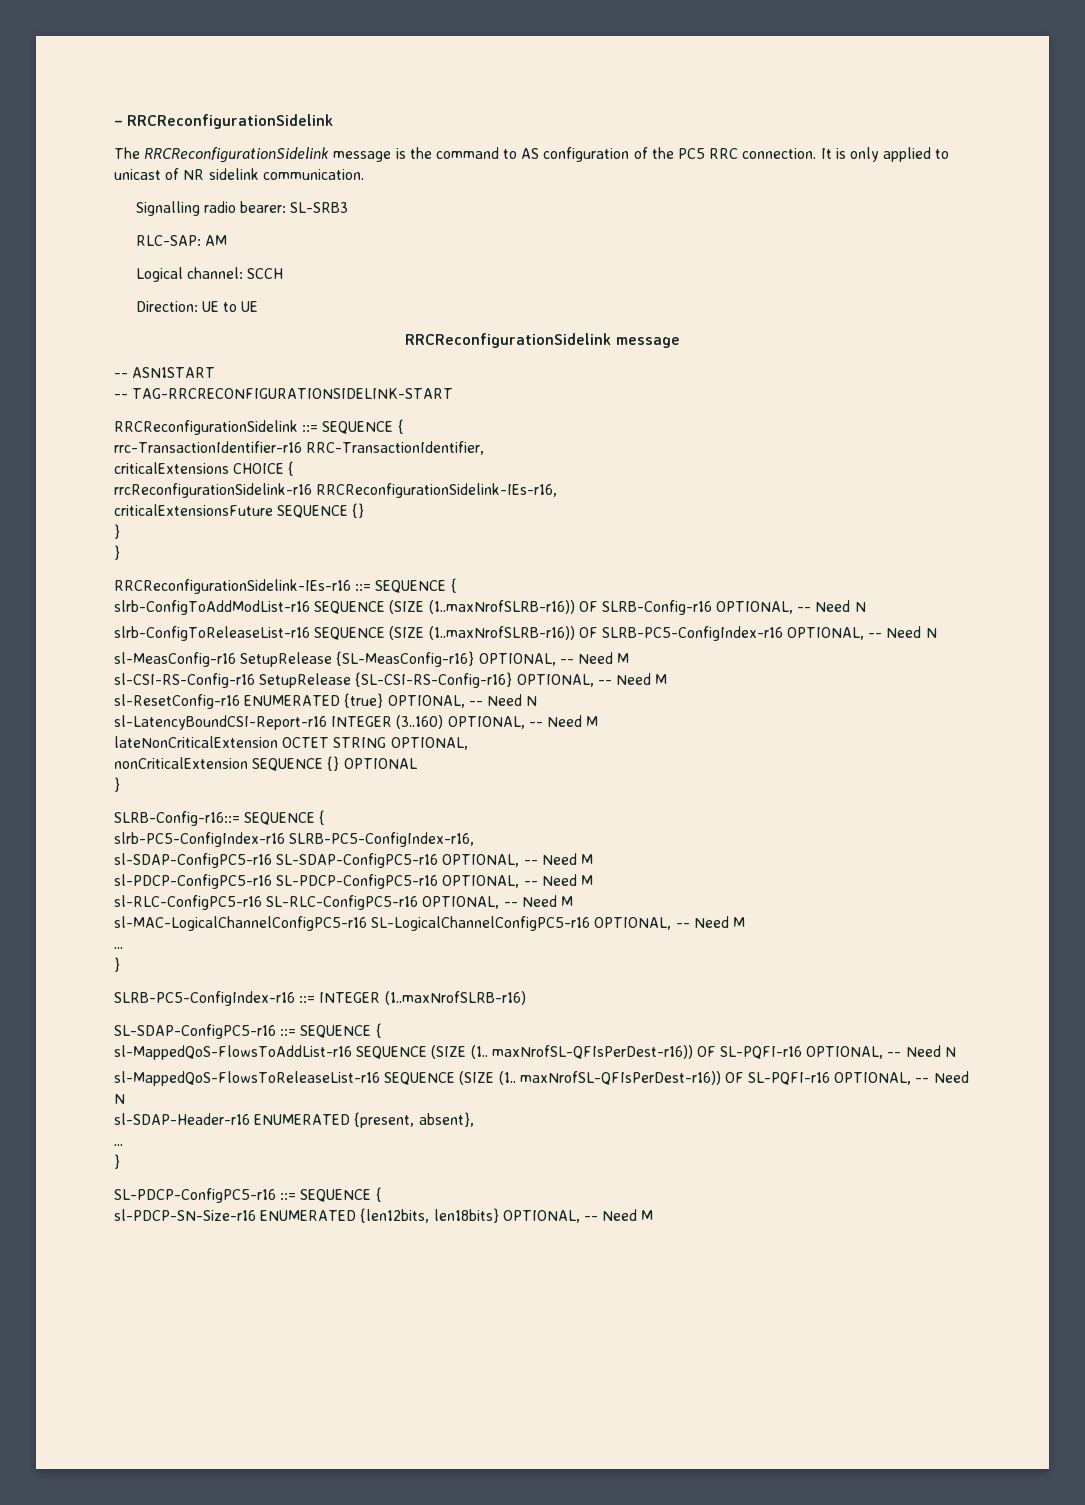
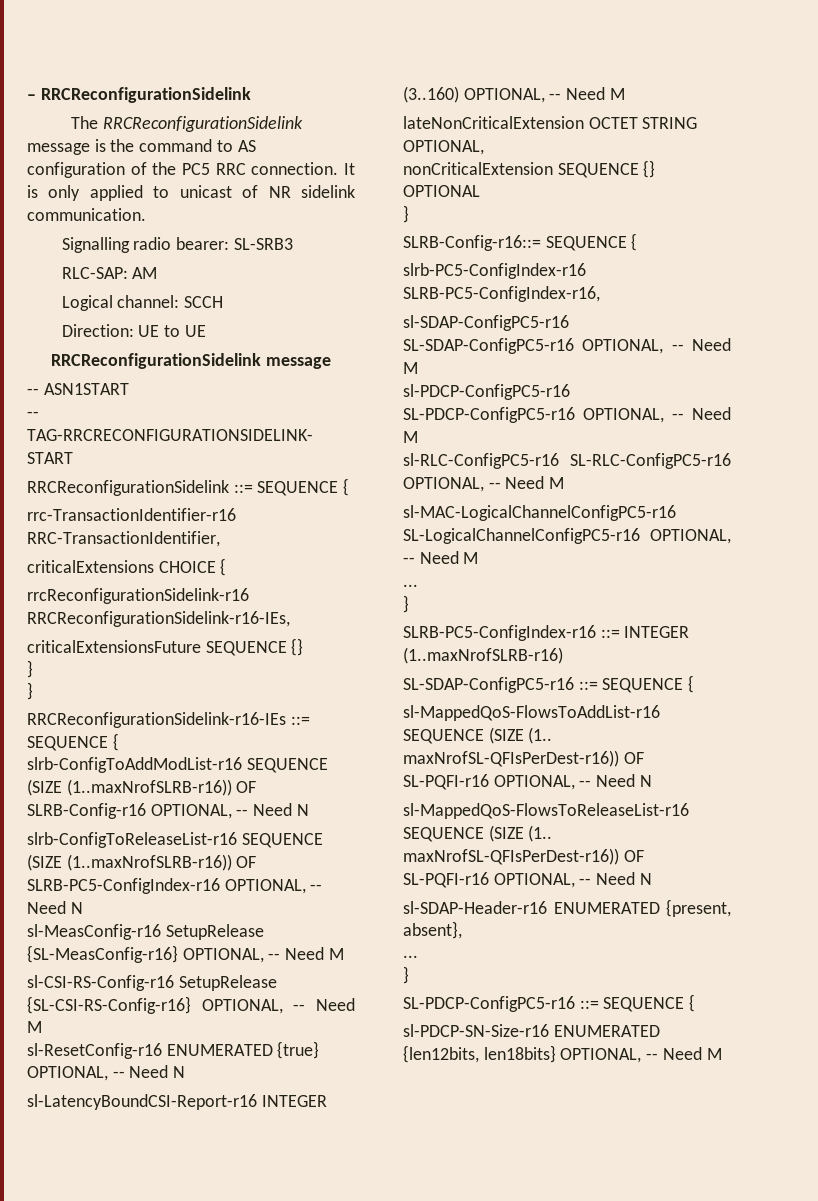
- rrcReconfigurationSidelink-r16 RRCReconfigurationSidelink-IEs-r16,
+ rrcReconfigurationSidelink-r16 RRCReconfigurationSidelink-r16-IEs,
- RRCReconfigurationSidelink-IEs-r16 ::= SEQUENCE {
+ RRCReconfigurationSidelink-r16-IEs ::= SEQUENCE {

